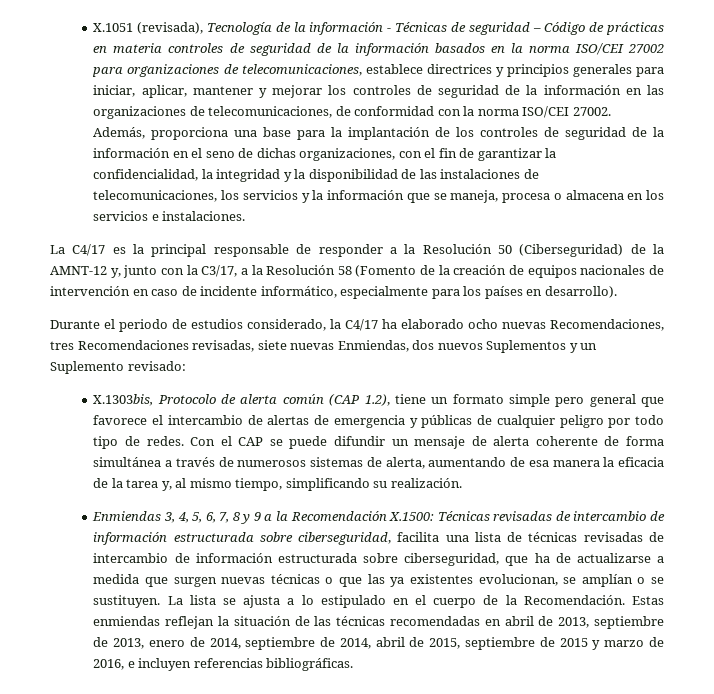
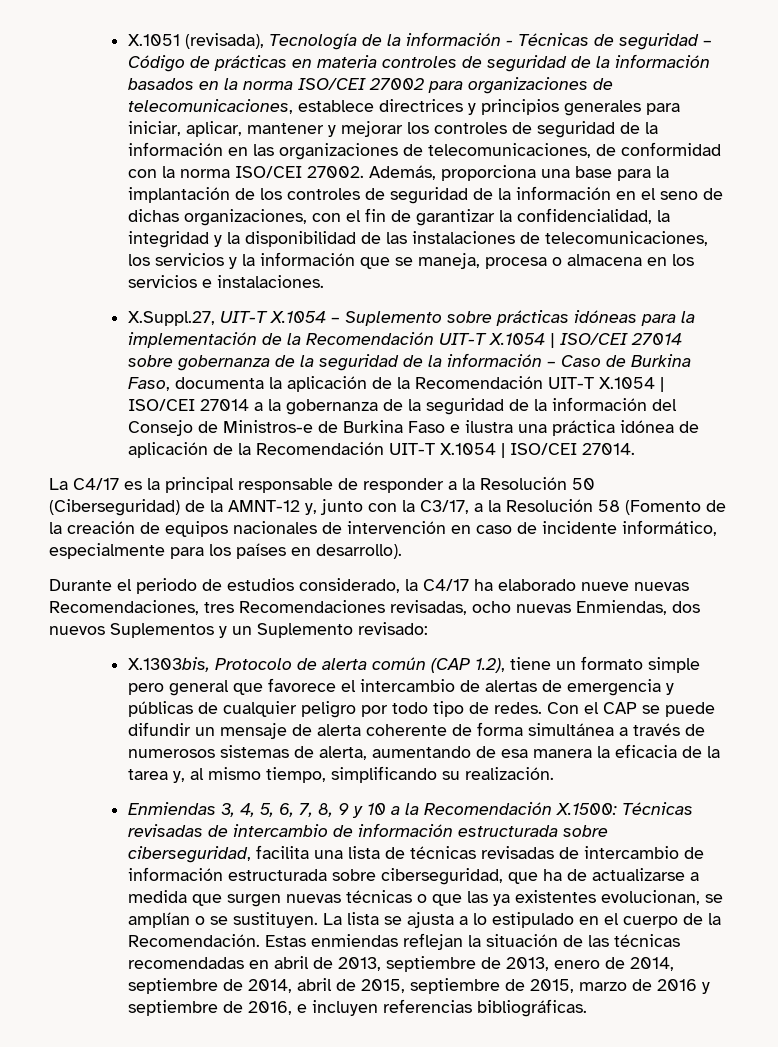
+ X.Suppl.27, UIT-T X.1054 – Suplemento sobre prácticas idóneas para la implementación de la Recomendación UIT-T X.1054 | ISO/CEI 27014 sobre gobernanza de la seguridad de la información – Caso de Burkina Faso, documenta la aplicación de la Recomendación UIT-T X.1054 | ISO/CEI 27014 a la gobernanza de la seguridad de la información del Consejo de Ministros-e de Burkina Faso e ilustra una práctica idónea de aplicación de la Recomendación UIT-T X.1054 | ISO/CEI 27014.
- Durante el periodo de estudios considerado, la C4/17 ha elaborado ocho nuevas Recomendaciones, tres Recomendaciones revisadas, siete nuevas Enmiendas, dos nuevos Suplementos y un Suplemento revisado:
+ Durante el periodo de estudios considerado, la C4/17 ha elaborado nueve nuevas Recomendaciones, tres Recomendaciones revisadas, ocho nuevas Enmiendas, dos nuevos Suplementos y un Suplemento revisado:
- Enmiendas 3, 4, 5, 6, 7, 8 y 9 a la Recomendación X.1500: Técnicas revisadas de intercambio de información estructurada sobre ciberseguridad, facilita una lista de técnicas revisadas de intercambio de información estructurada sobre ciberseguridad, que ha de actualizarse a medida que surgen nuevas técnicas o que las ya existentes evolucionan, se amplían o se sustituyen.
+ Enmiendas 3, 4, 5, 6, 7, 8, 9 y 10 a la Recomendación X.1500: Técnicas revisadas de intercambio de información estructurada sobre ciberseguridad, facilita una lista de técnicas revisadas de intercambio de información estructurada sobre ciberseguridad, que ha de actualizarse a medida que surgen nuevas técnicas o que las ya existentes evolucionan, se amplían o se sustituyen.
- Estas enmiendas reflejan la situación de las técnicas recomendadas en abril de 2013, septiembre de 2013, enero de 2014, septiembre de 2014, abril de 2015, septiembre de 2015 y marzo de 2016, e incluyen referencias bibliográficas.
+ Estas enmiendas reflejan la situación de las técnicas recomendadas en abril de 2013, septiembre de 2013, enero de 2014, septiembre de 2014, abril de 2015, septiembre de 2015, marzo de 2016 y septiembre de 2016, e incluyen referencias bibliográficas.

